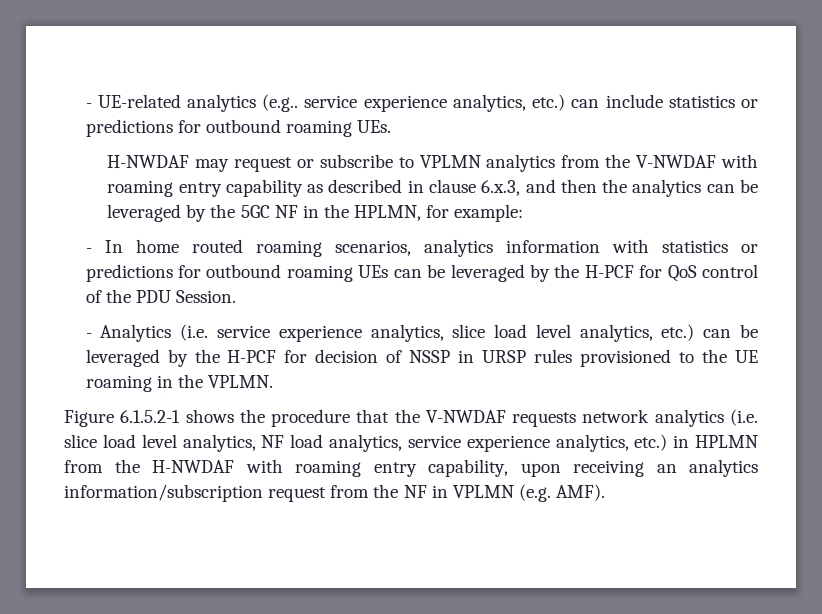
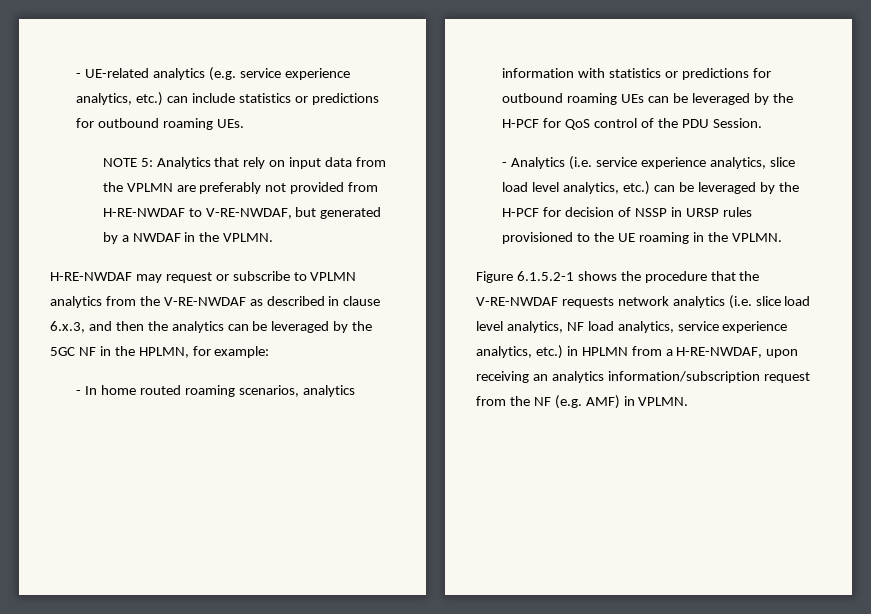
- - UE-related analytics (e.g.. service experience analytics, etc.) can include statistics or predictions for outbound roaming UEs.
+ - UE-related analytics (e.g. service experience analytics, etc.) can include statistics or predictions for outbound roaming UEs.
- H-NWDAF may request or subscribe to VPLMN analytics from the V-NWDAF with roaming entry capability as described in clause 6.x.3, and then the analytics can be leveraged by the 5GC NF in the HPLMN, for example:
+ NOTE 5: Analytics that rely on input data from the VPLMN are preferably not provided from H-RE-NWDAF to V-RE-NWDAF, but generated by a NWDAF in the VPLMN.
+ H-RE-NWDAF may request or subscribe to VPLMN analytics from the V-RE-NWDAF as described in clause 6.x.3, and then the analytics can be leveraged by the 5GC NF in the HPLMN, for example:
- Figure 6.1.5.2-1 shows the procedure that the V-NWDAF requests network analytics (i.e. slice load level analytics, NF load analytics, service experience analytics, etc.) in HPLMN from the H-NWDAF with roaming entry capability, upon receiving an analytics information/subscription request from the NF in VPLMN (e.g. AMF).
+ Figure 6.1.5.2-1 shows the procedure that the V-RE-NWDAF requests network analytics (i.e. slice load level analytics, NF load analytics, service experience analytics, etc.) in HPLMN from a H-RE-NWDAF, upon receiving an analytics information/subscription request from the NF (e.g. AMF) in VPLMN.

